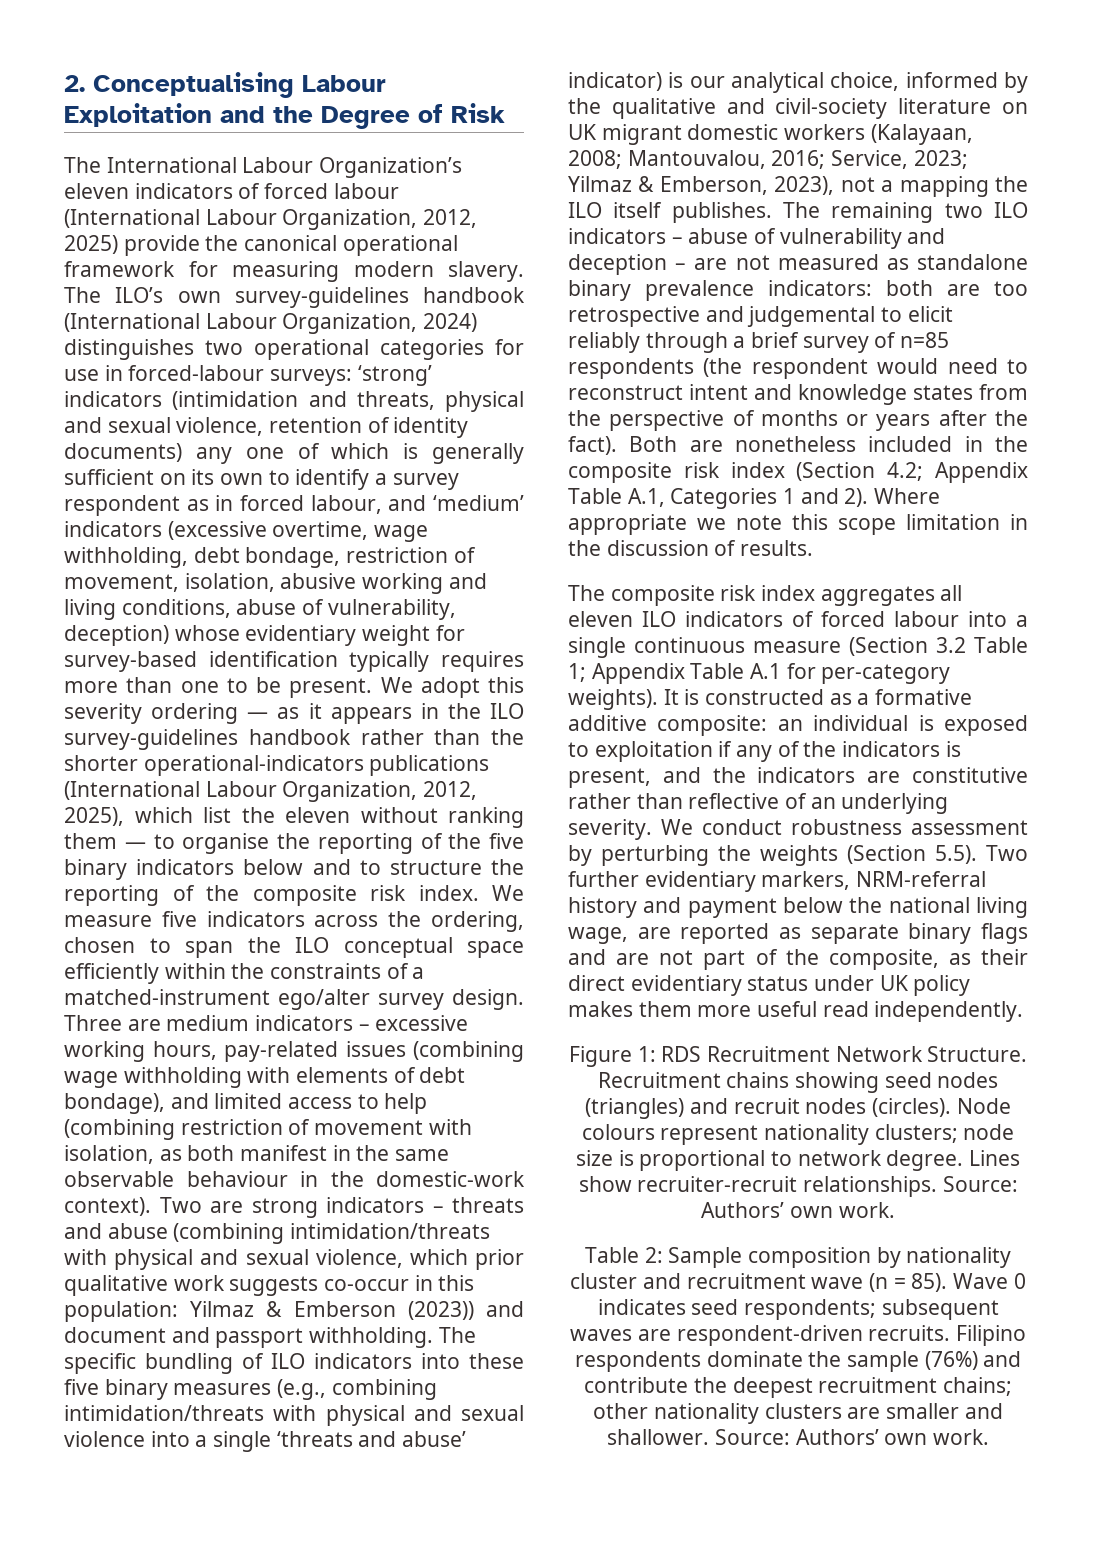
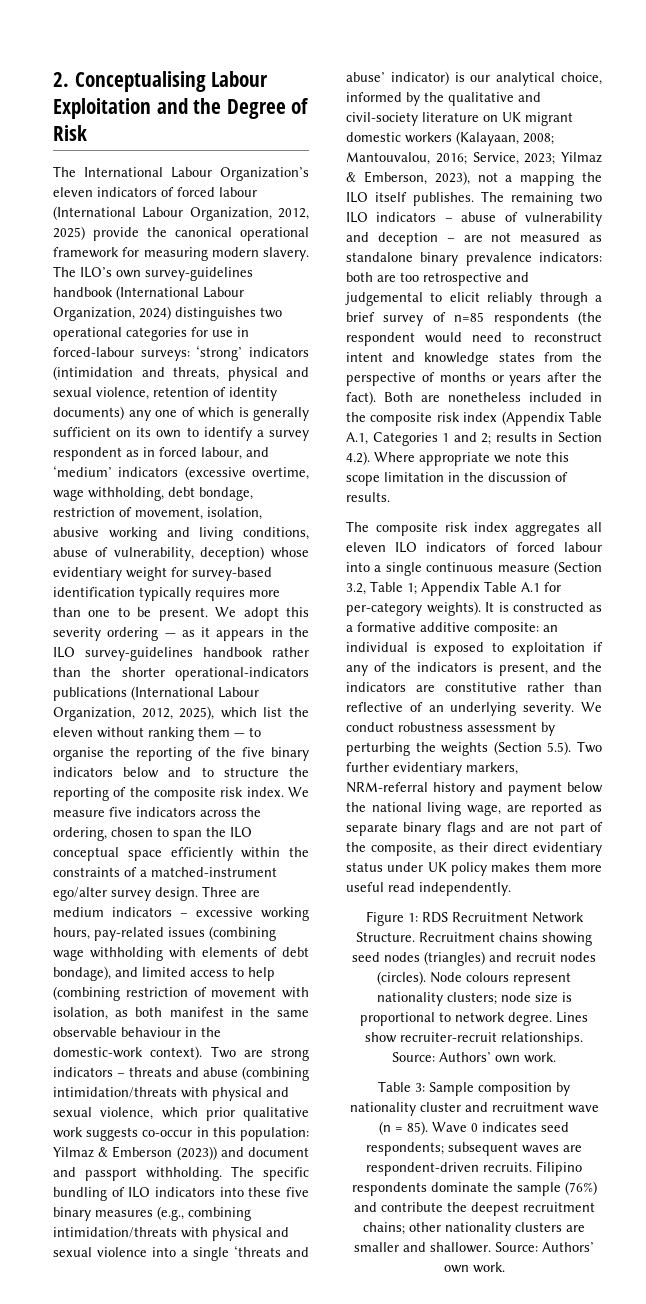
- Both are nonetheless included in the composite risk index (Section 4.2; Appendix Table A.1, Categories 1 and 2). Where appropriate we note this scope limitation in the discussion of results.
+ Both are nonetheless included in the composite risk index (Appendix Table A.1, Categories 1 and 2; results in Section 4.2). Where appropriate we note this scope limitation in the discussion of results.
- The composite risk index aggregates all eleven ILO indicators of forced labour into a single continuous measure (Section 3.2 Table 1; Appendix Table A.1 for per-category weights).
+ The composite risk index aggregates all eleven ILO indicators of forced labour into a single continuous measure (Section 3.2, Table 1; Appendix Table A.1 for per-category weights).
- Table 2: Sample composition by nationality cluster and recruitment wave (n = 85).
+ Table 3: Sample composition by nationality cluster and recruitment wave (n = 85).

